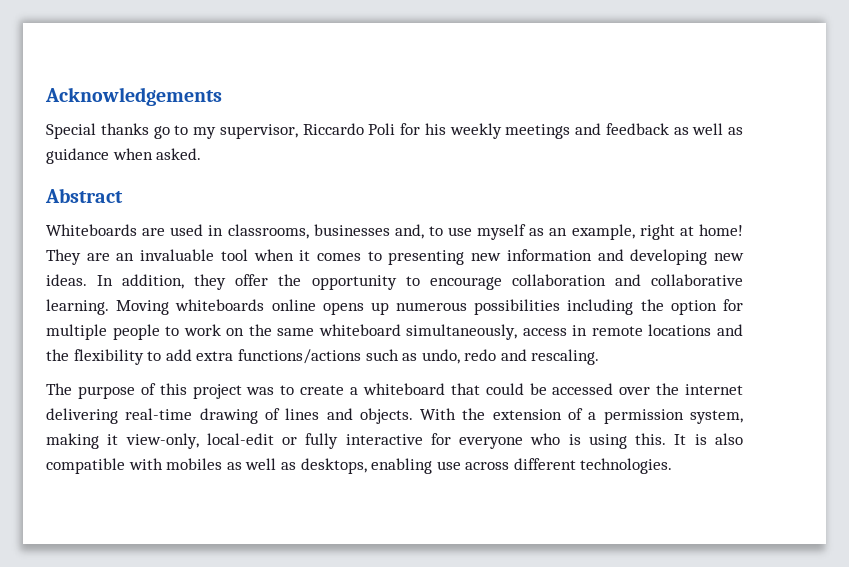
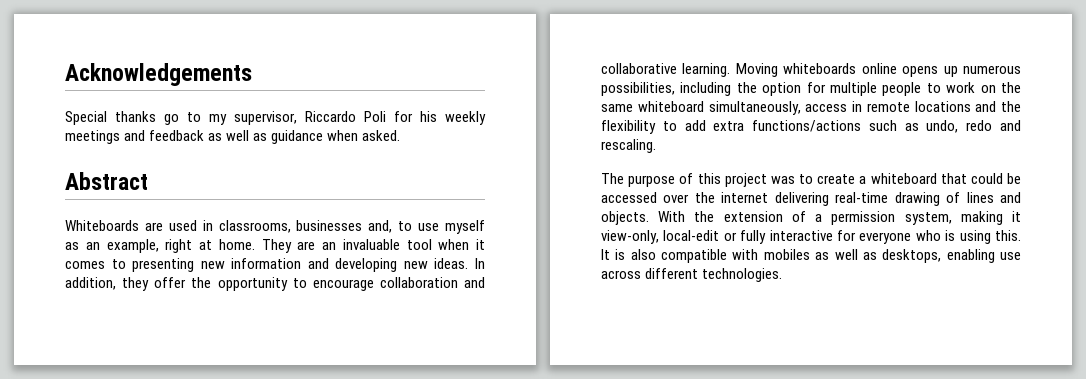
- Whiteboards are used in classrooms, businesses and, to use myself as an example, right at home!
+ Whiteboards are used in classrooms, businesses and, to use myself as an example, right at home.
- Moving whiteboards online opens up numerous possibilities including the option for multiple people to work on the same whiteboard simultaneously, access in remote locations and the flexibility to add extra functions/actions such as undo, redo and rescaling.
+ Moving whiteboards online opens up numerous possibilities, including the option for multiple people to work on the same whiteboard simultaneously, access in remote locations and the flexibility to add extra functions/actions such as undo, redo and rescaling.

